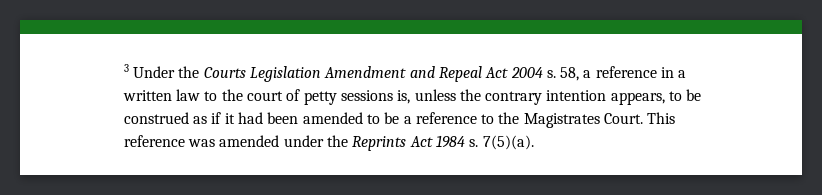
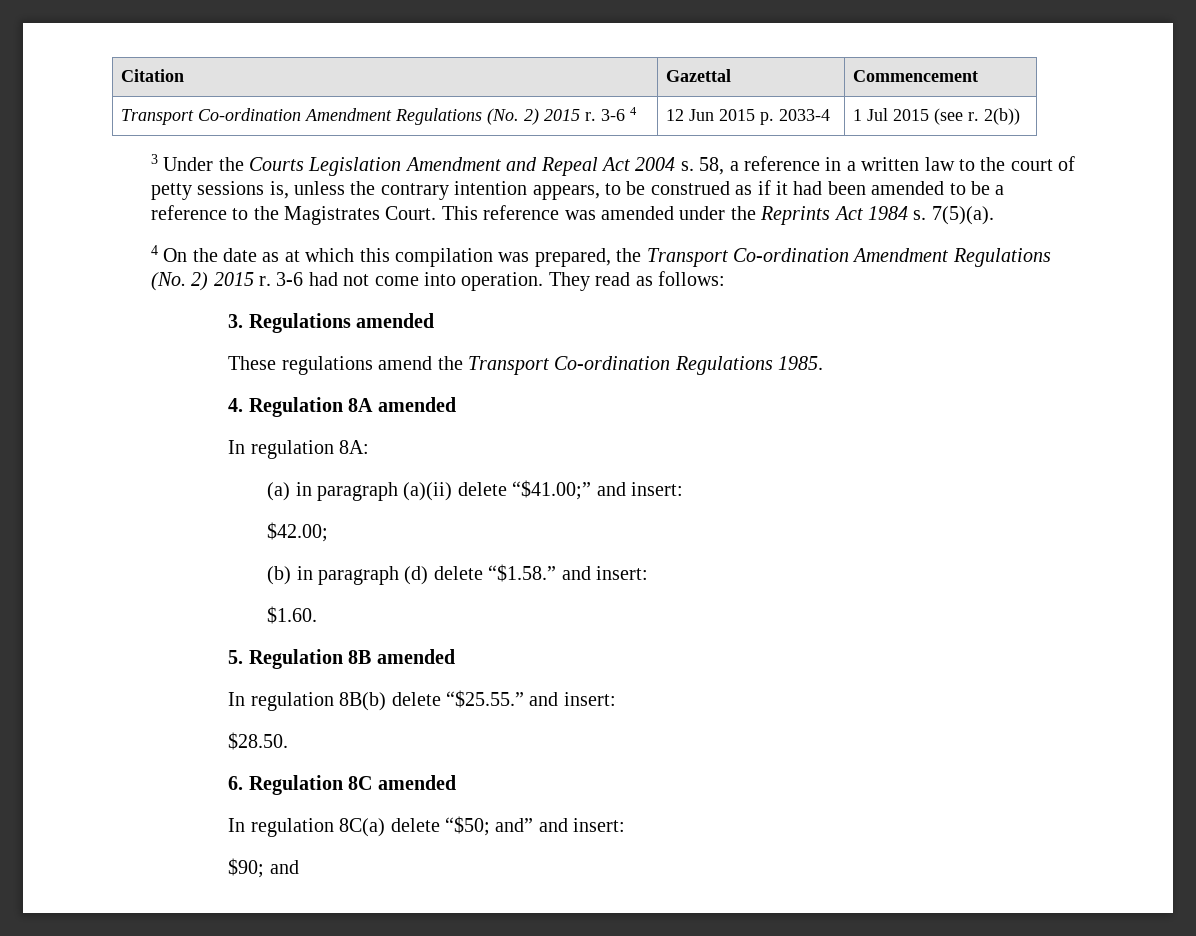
+ Citation | Gazettal | Commencement
+ Transport Co-ordination Amendment Regulations (No. 2) 2015 r. 3-6 4 | 12 Jun 2015 p. 2033-4 | 1 Jul 2015 (see r. 2(b))
+ 4 On the date as at which this compilation was prepared, the Transport Co-ordination Amendment Regulations (No. 2) 2015 r. 3-6 had not come into operation. They read as follows:
+ 3. Regulations amended
+ These regulations amend the Transport Co-ordination Regulations 1985.
+ 4. Regulation 8A amended
+ In regulation 8A:
+ (a) in paragraph (a)(ii) delete “$41.00;” and insert:
+ $42.00;
+ (b) in paragraph (d) delete “$1.58.” and insert:
+ $1.60.
+ 5. Regulation 8B amended
+ In regulation 8B(b) delete “$25.55.” and insert:
+ $28.50.
+ 6. Regulation 8C amended
+ In regulation 8C(a) delete “$50; and” and insert:
+ $90; and

